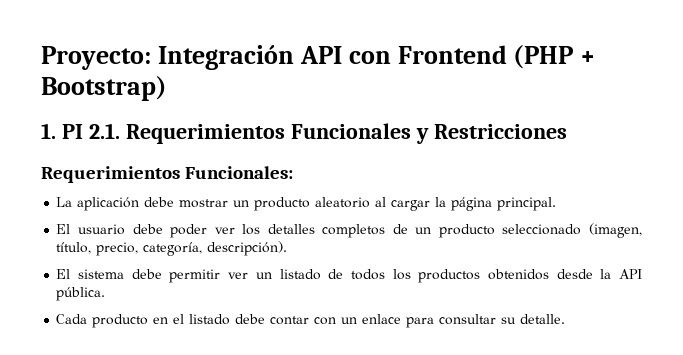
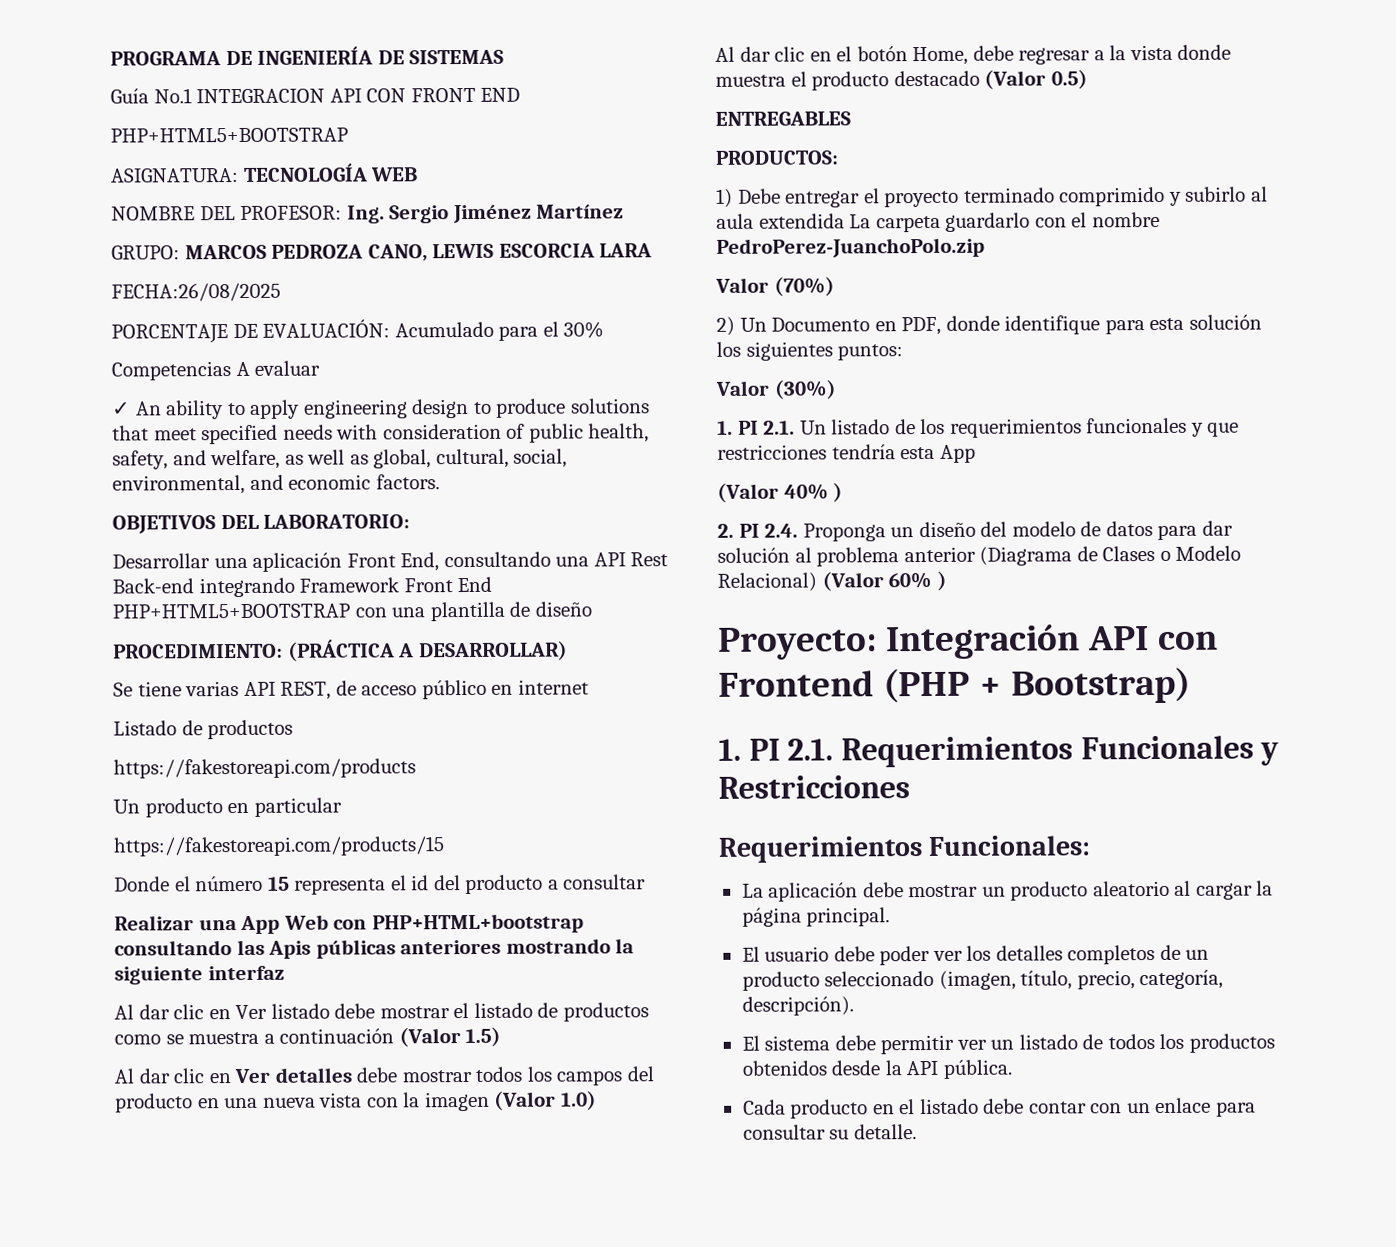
+ PROGRAMA DE INGENIERÍA DE SISTEMAS
+ Guía No.1 INTEGRACION API CON FRONT END
+ PHP+HTML5+BOOTSTRAP
+ ASIGNATURA: TECNOLOGÍA WEB
+ NOMBRE DEL PROFESOR: Ing. Sergio Jiménez Martínez
+ GRUPO: MARCOS PEDROZA CANO, LEWIS ESCORCIA LARA
+ FECHA:26/08/2025
+ PORCENTAJE DE EVALUACIÓN: Acumulado para el 30%
+ Competencias A evaluar
+ ✓ An ability to apply engineering design to produce solutions that meet specified needs with consideration of public health, safety, and welfare, as well as global, cultural, social, environmental, and economic factors.
+ OBJETIVOS DEL LABORATORIO:
+ Desarrollar una aplicación Front End, consultando una API Rest Back-end integrando Framework Front End PHP+HTML5+BOOTSTRAP con una plantilla de diseño
+ PROCEDIMIENTO: (PRÁCTICA A DESARROLLAR)
+ Se tiene varias API REST, de acceso público en internet
+ Listado de productos
+ https://fakestoreapi.com/products
+ Un producto en particular
+ https://fakestoreapi.com/products/15
+ Donde el número 15 representa el id del producto a consultar
+ Realizar una App Web con PHP+HTML+bootstrap consultando las Apis públicas anteriores mostrando la siguiente interfaz
+ Al dar clic en Ver listado debe mostrar el listado de productos como se muestra a continuación (Valor 1.5)
+ Al dar clic en Ver detalles debe mostrar todos los campos del producto en una nueva vista con la imagen (Valor 1.0)
+ Al dar clic en el botón Home, debe regresar a la vista donde muestra el producto destacado (Valor 0.5)
+ ENTREGABLES
+ PRODUCTOS:
+ 1) Debe entregar el proyecto terminado comprimido y subirlo al aula extendida La carpeta guardarlo con el nombre PedroPerez-JuanchoPolo.zip
+ Valor (70%)
+ 2) Un Documento en PDF, donde identifique para esta solución los siguientes puntos:
+ Valor (30%)
+ 1. PI 2.1. Un listado de los requerimientos funcionales y que restricciones tendría esta App
+ (Valor 40% )
+ 2. PI 2.4. Proponga un diseño del modelo de datos para dar solución al problema anterior (Diagrama de Clases o Modelo Relacional) (Valor 60% )

